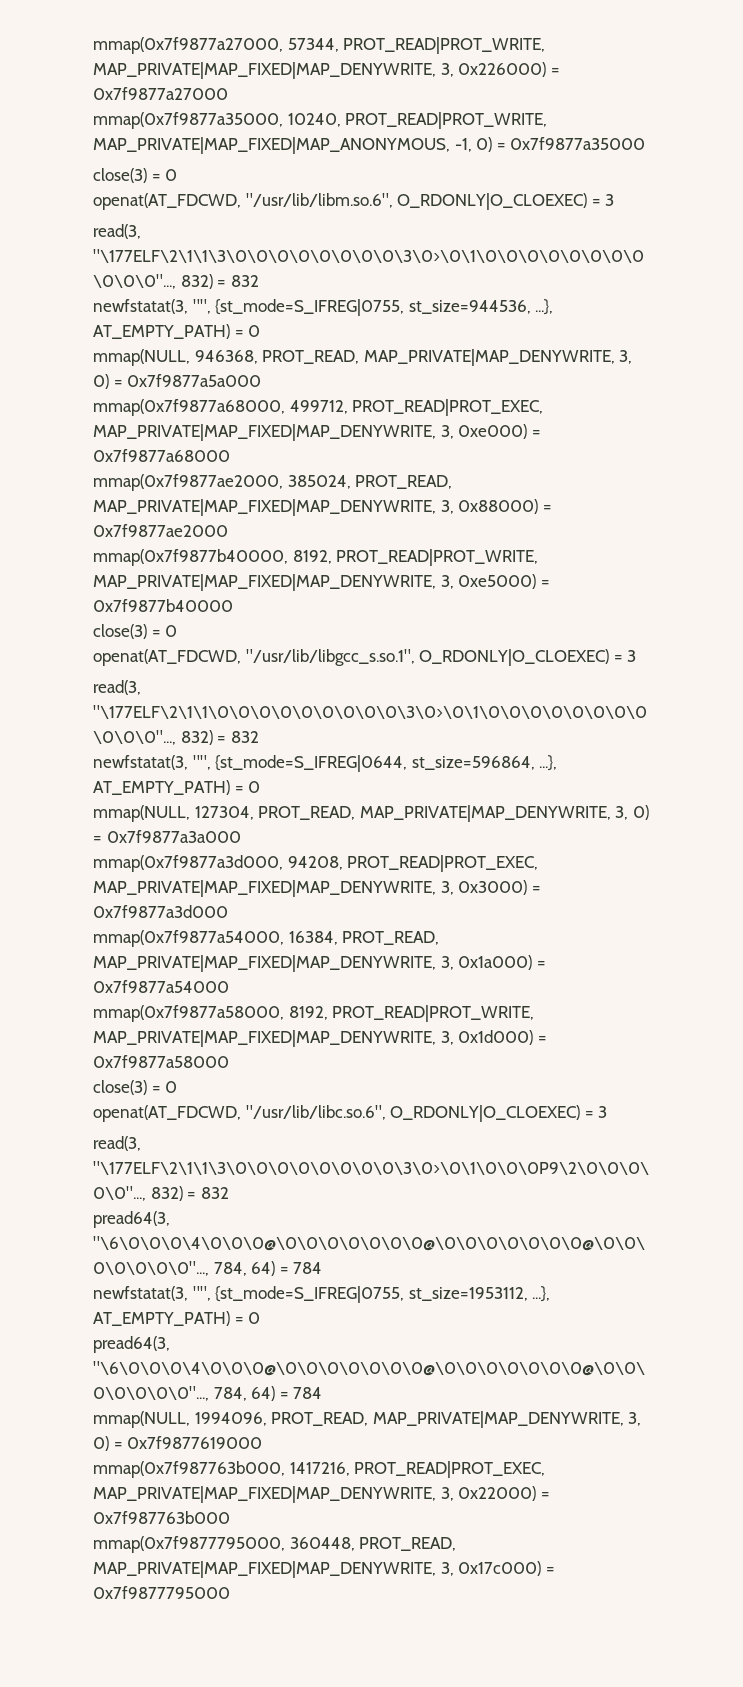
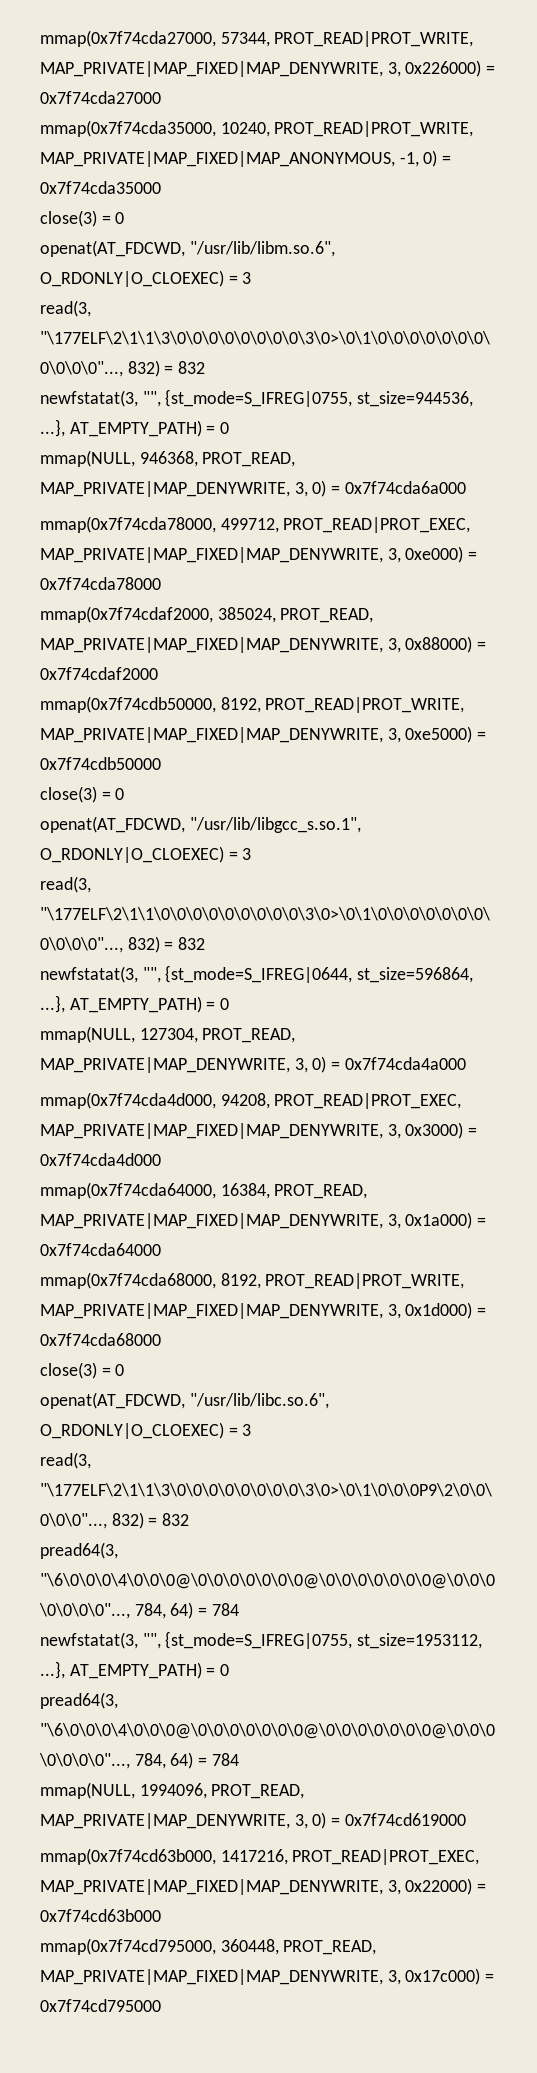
- mmap(0x7f9877a27000, 57344, PROT_READ|PROT_WRITE, MAP_PRIVATE|MAP_FIXED|MAP_DENYWRITE, 3, 0x226000) = 0x7f9877a27000
- mmap(0x7f9877a35000, 10240, PROT_READ|PROT_WRITE, MAP_PRIVATE|MAP_FIXED|MAP_ANONYMOUS, -1, 0) = 0x7f9877a35000
+ mmap(0x7f74cda27000, 57344, PROT_READ|PROT_WRITE, MAP_PRIVATE|MAP_FIXED|MAP_DENYWRITE, 3, 0x226000) = 0x7f74cda27000
+ mmap(0x7f74cda35000, 10240, PROT_READ|PROT_WRITE, MAP_PRIVATE|MAP_FIXED|MAP_ANONYMOUS, -1, 0) = 0x7f74cda35000
- mmap(NULL, 946368, PROT_READ, MAP_PRIVATE|MAP_DENYWRITE, 3, 0) = 0x7f9877a5a000
- mmap(0x7f9877a68000, 499712, PROT_READ|PROT_EXEC, MAP_PRIVATE|MAP_FIXED|MAP_DENYWRITE, 3, 0xe000) = 0x7f9877a68000
- mmap(0x7f9877ae2000, 385024, PROT_READ, MAP_PRIVATE|MAP_FIXED|MAP_DENYWRITE, 3, 0x88000) = 0x7f9877ae2000
- mmap(0x7f9877b40000, 8192, PROT_READ|PROT_WRITE, MAP_PRIVATE|MAP_FIXED|MAP_DENYWRITE, 3, 0xe5000) = 0x7f9877b40000
+ mmap(NULL, 946368, PROT_READ, MAP_PRIVATE|MAP_DENYWRITE, 3, 0) = 0x7f74cda6a000
+ mmap(0x7f74cda78000, 499712, PROT_READ|PROT_EXEC, MAP_PRIVATE|MAP_FIXED|MAP_DENYWRITE, 3, 0xe000) = 0x7f74cda78000
+ mmap(0x7f74cdaf2000, 385024, PROT_READ, MAP_PRIVATE|MAP_FIXED|MAP_DENYWRITE, 3, 0x88000) = 0x7f74cdaf2000
+ mmap(0x7f74cdb50000, 8192, PROT_READ|PROT_WRITE, MAP_PRIVATE|MAP_FIXED|MAP_DENYWRITE, 3, 0xe5000) = 0x7f74cdb50000
- mmap(NULL, 127304, PROT_READ, MAP_PRIVATE|MAP_DENYWRITE, 3, 0) = 0x7f9877a3a000
- mmap(0x7f9877a3d000, 94208, PROT_READ|PROT_EXEC, MAP_PRIVATE|MAP_FIXED|MAP_DENYWRITE, 3, 0x3000) = 0x7f9877a3d000
- mmap(0x7f9877a54000, 16384, PROT_READ, MAP_PRIVATE|MAP_FIXED|MAP_DENYWRITE, 3, 0x1a000) = 0x7f9877a54000
- mmap(0x7f9877a58000, 8192, PROT_READ|PROT_WRITE, MAP_PRIVATE|MAP_FIXED|MAP_DENYWRITE, 3, 0x1d000) = 0x7f9877a58000
+ mmap(NULL, 127304, PROT_READ, MAP_PRIVATE|MAP_DENYWRITE, 3, 0) = 0x7f74cda4a000
+ mmap(0x7f74cda4d000, 94208, PROT_READ|PROT_EXEC, MAP_PRIVATE|MAP_FIXED|MAP_DENYWRITE, 3, 0x3000) = 0x7f74cda4d000
+ mmap(0x7f74cda64000, 16384, PROT_READ, MAP_PRIVATE|MAP_FIXED|MAP_DENYWRITE, 3, 0x1a000) = 0x7f74cda64000
+ mmap(0x7f74cda68000, 8192, PROT_READ|PROT_WRITE, MAP_PRIVATE|MAP_FIXED|MAP_DENYWRITE, 3, 0x1d000) = 0x7f74cda68000
- mmap(NULL, 1994096, PROT_READ, MAP_PRIVATE|MAP_DENYWRITE, 3, 0) = 0x7f9877619000
- mmap(0x7f987763b000, 1417216, PROT_READ|PROT_EXEC, MAP_PRIVATE|MAP_FIXED|MAP_DENYWRITE, 3, 0x22000) = 0x7f987763b000
- mmap(0x7f9877795000, 360448, PROT_READ, MAP_PRIVATE|MAP_FIXED|MAP_DENYWRITE, 3, 0x17c000) = 0x7f9877795000
+ mmap(NULL, 1994096, PROT_READ, MAP_PRIVATE|MAP_DENYWRITE, 3, 0) = 0x7f74cd619000
+ mmap(0x7f74cd63b000, 1417216, PROT_READ|PROT_EXEC, MAP_PRIVATE|MAP_FIXED|MAP_DENYWRITE, 3, 0x22000) = 0x7f74cd63b000
+ mmap(0x7f74cd795000, 360448, PROT_READ, MAP_PRIVATE|MAP_FIXED|MAP_DENYWRITE, 3, 0x17c000) = 0x7f74cd795000

